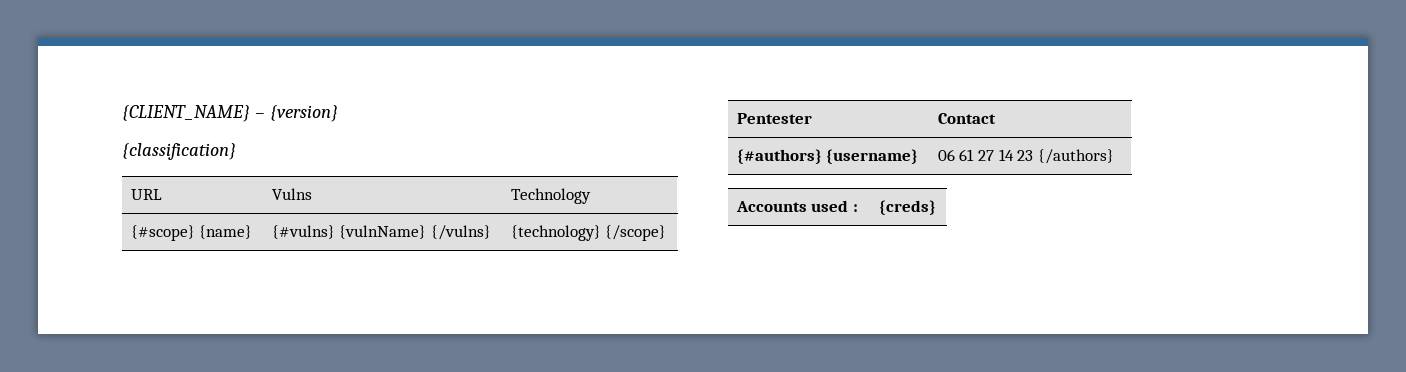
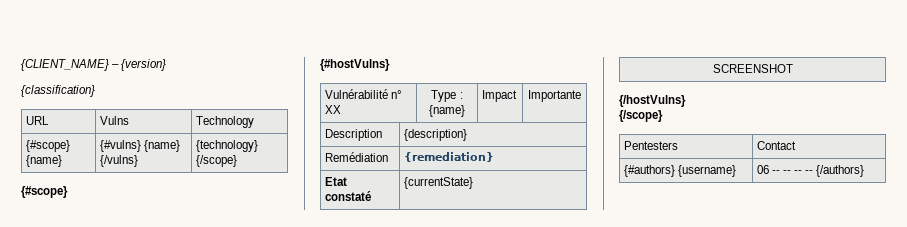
- {#scope} {name} | {#vulns} {vulnName} {/vulns} | {technology} {/scope}
- Pentester | Contact
- {#authors} {username} | 06 61 27 14 23 {/authors}
- Accounts used : | {creds}
+ {#scope} {name} | {#vulns} {name} {/vulns} | {technology} {/scope}
+ {#scope}
+ {#hostVulns}
+ Vulnérabilité n° XX | Type : {name} | Impact | Importante
+ Description | {description}
+ Remédiation | {remediation}
+ Etat constaté | {currentState}
+ SCREENSHOT
+ {/hostVulns}
+ {/scope}
+ Pentesters | Contact
+ {#authors} {username} | 06 -- -- -- -- {/authors}

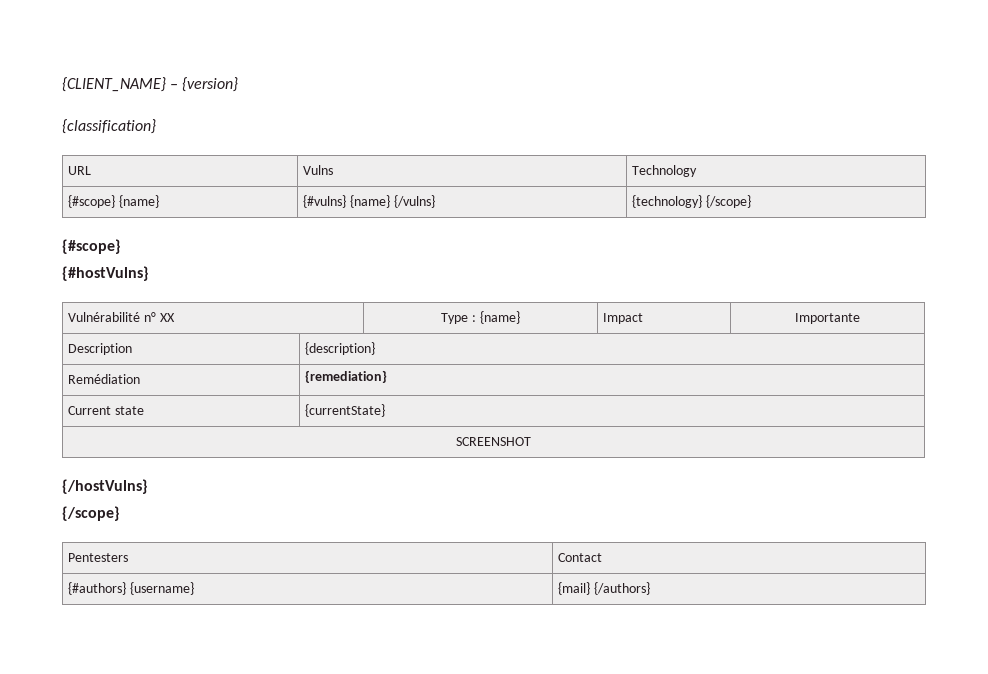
- Etat constaté | {currentState}
+ Current state | {currentState}
- {#authors} {username} | 06 -- -- -- -- {/authors}
+ {#authors} {username} | {mail} {/authors}

